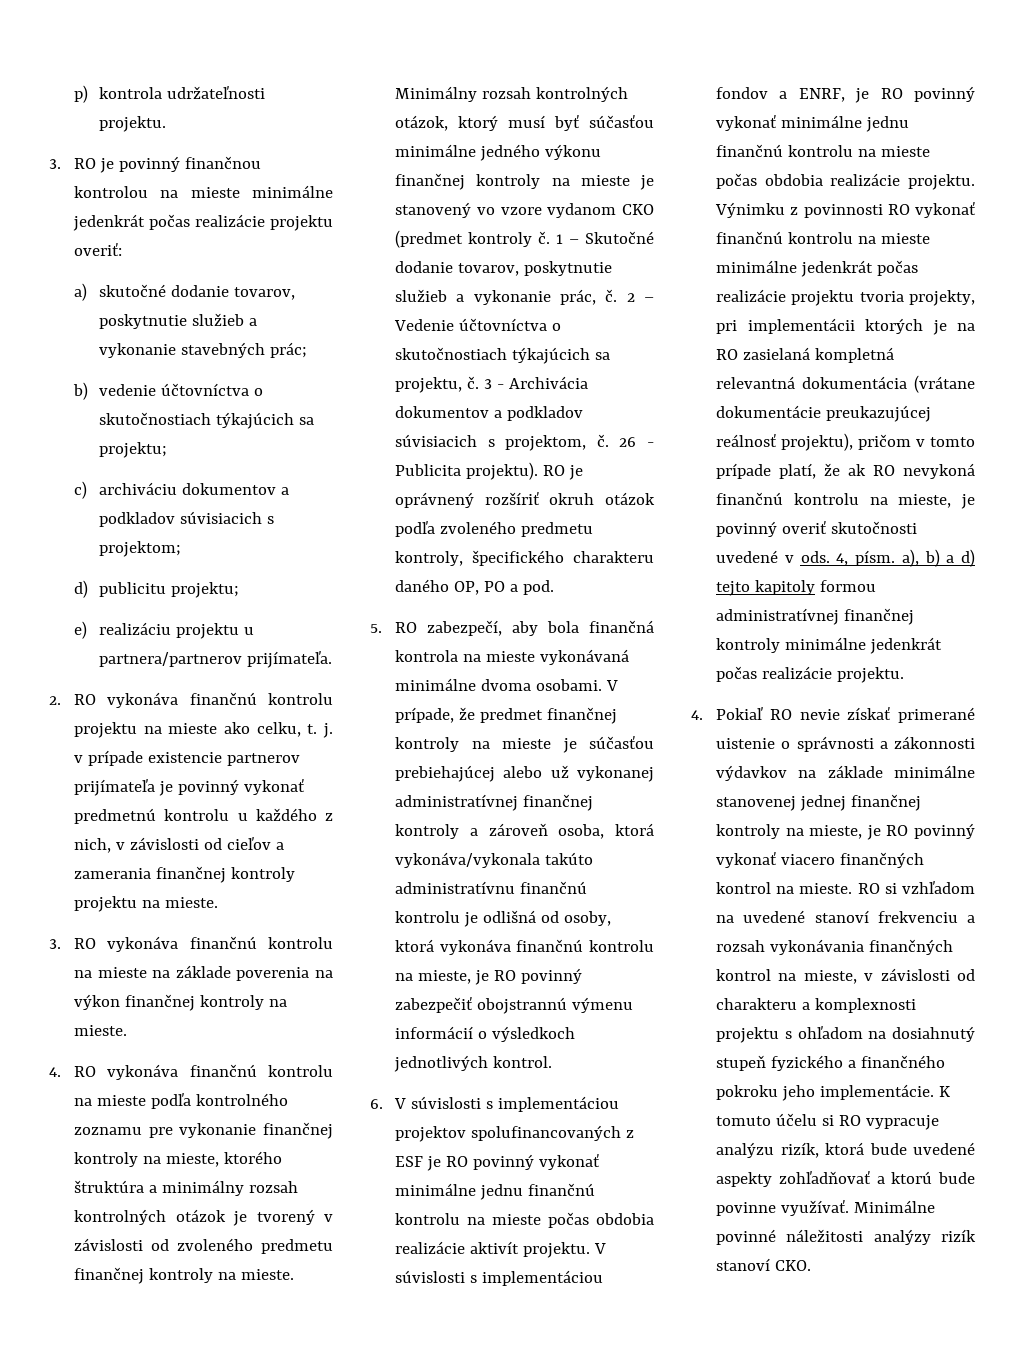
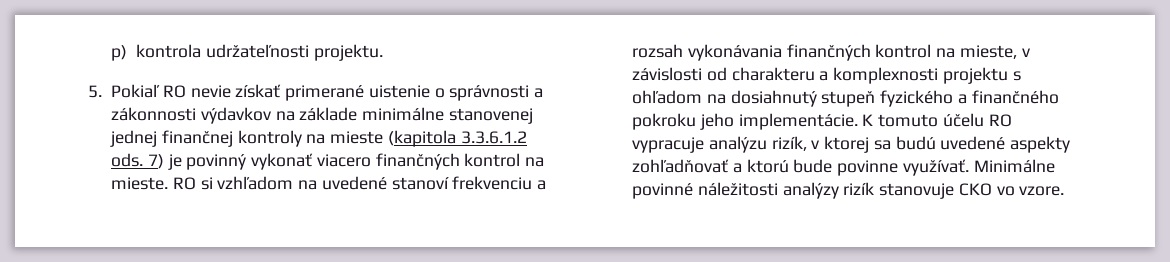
- 3. RO je povinný finančnou kontrolou na mieste minimálne jedenkrát počas realizácie projektu overiť:
- a) skutočné dodanie tovarov, poskytnutie služieb a vykonanie stavebných prác;
- b) vedenie účtovníctva o skutočnostiach týkajúcich sa projektu;
- c) archiváciu dokumentov a podkladov súvisiacich s projektom;
- d) publicitu projektu;
- e) realizáciu projektu u partnera/partnerov prijímateľa.
- 2. RO vykonáva finančnú kontrolu projektu na mieste ako celku, t. j. v prípade existencie partnerov prijímateľa je povinný vykonať predmetnú kontrolu u každého z nich, v závislosti od cieľov a zamerania finančnej kontroly projektu na mieste.
- 3. RO vykonáva finančnú kontrolu na mieste na základe poverenia na výkon finančnej kontroly na mieste.
- 4. RO vykonáva finančnú kontrolu na mieste podľa kontrolného zoznamu pre vykonanie finančnej kontroly na mieste, ktorého štruktúra a minimálny rozsah kontrolných otázok je tvorený v závislosti od zvoleného predmetu finančnej kontroly na mieste. Minimálny rozsah kontrolných otázok, ktorý musí byť súčasťou minimálne jedného výkonu finančnej kontroly na mieste je stanovený vo vzore vydanom CKO (predmet kontroly č. 1 – Skutočné dodanie tovarov, poskytnutie služieb a vykonanie prác, č. 2 – Vedenie účtovníctva o skutočnostiach týkajúcich sa projektu, č. 3 - Archivácia dokumentov a podkladov súvisiacich s projektom, č. 26 - Publicita projektu). RO je oprávnený rozšíriť okruh otázok podľa zvoleného predmetu kontroly, špecifického charakteru daného OP, PO a pod.
- 5. RO zabezpečí, aby bola finančná kontrola na mieste vykonávaná minimálne dvoma osobami. V prípade, že predmet finančnej kontroly na mieste je súčasťou prebiehajúcej alebo už vykonanej administratívnej finančnej kontroly a zároveň osoba, ktorá vykonáva/vykonala takúto administratívnu finančnú kontrolu je odlišná od osoby, ktorá vykonáva finančnú kontrolu na mieste, je RO povinný zabezpečiť obojstrannú výmenu informácií o výsledkoch jednotlivých kontrol.
- 6. V súvislosti s implementáciou projektov spolufinancovaných z ESF je RO povinný vykonať minimálne jednu finančnú kontrolu na mieste počas obdobia realizácie aktivít projektu. V súvislosti s implementáciou fondov a ENRF, je RO povinný vykonať minimálne jednu finančnú kontrolu na mieste počas obdobia realizácie projektu. Výnimku z povinnosti RO vykonať finančnú kontrolu na mieste minimálne jedenkrát počas realizácie projektu tvoria projekty, pri implementácii ktorých je na RO zasielaná kompletná relevantná dokumentácia (vrátane dokumentácie preukazujúcej reálnosť projektu), pričom v tomto prípade platí, že ak RO nevykoná finančnú kontrolu na mieste, je povinný overiť skutočnosti uvedené v ods. 4, písm. a), b) a d) tejto kapitoly formou administratívnej finančnej kontroly minimálne jedenkrát počas realizácie projektu.
- 4. Pokiaľ RO nevie získať primerané uistenie o správnosti a zákonnosti výdavkov na základe minimálne stanovenej jednej finančnej kontroly na mieste, je RO povinný vykonať viacero finančných kontrol na mieste.
+ 5. Pokiaľ RO nevie získať primerané uistenie o správnosti a zákonnosti výdavkov na základe minimálne stanovenej jednej finančnej kontroly na mieste (kapitola 3.3.6.1.2 ods. 7) je povinný vykonať viacero finančných kontrol na mieste.
- K tomuto účelu si RO vypracuje analýzu rizík, ktorá bude uvedené aspekty zohľadňovať a ktorú bude povinne využívať.
+ K tomuto účelu RO vypracuje analýzu rizík, v ktorej sa budú uvedené aspekty zohľadňovať a ktorú bude povinne využívať.
- Minimálne povinné náležitosti analýzy rizík stanoví CKO.
+ Minimálne povinné náležitosti analýzy rizík stanovuje CKO vo vzore.

